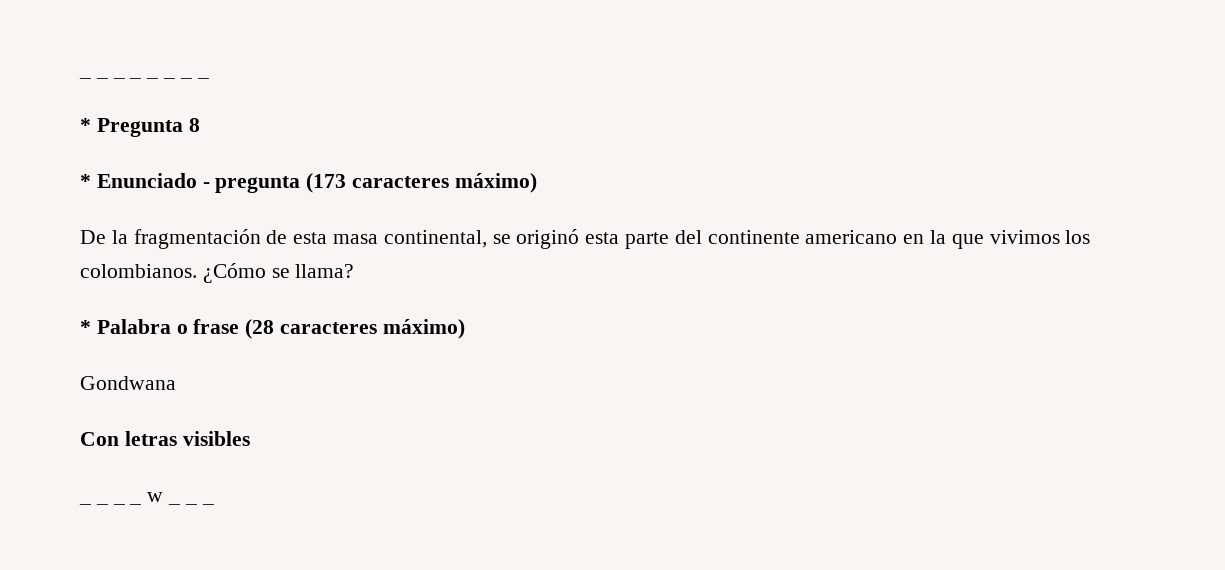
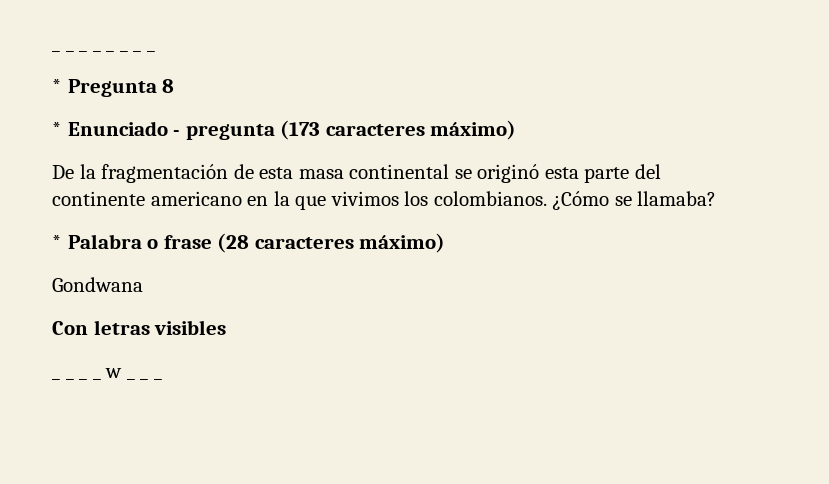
- De la fragmentación de esta masa continental, se originó esta parte del continente americano en la que vivimos los colombianos.
+ De la fragmentación de esta masa continental se originó esta parte del continente americano en la que vivimos los colombianos.
- ¿Cómo se llama?
+ ¿Cómo se llamaba?

